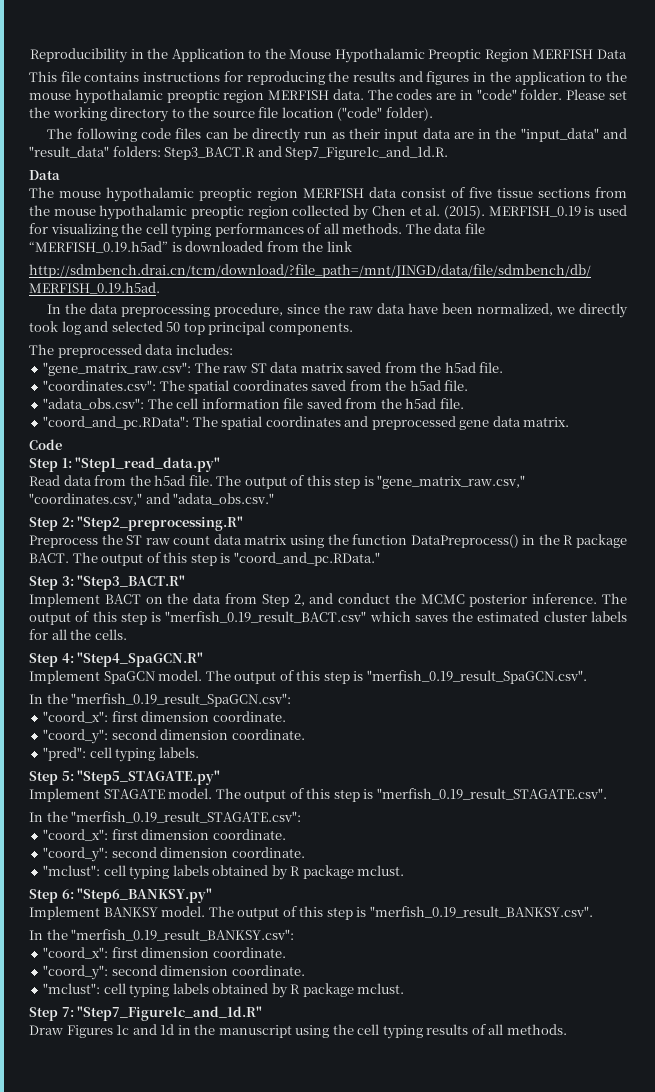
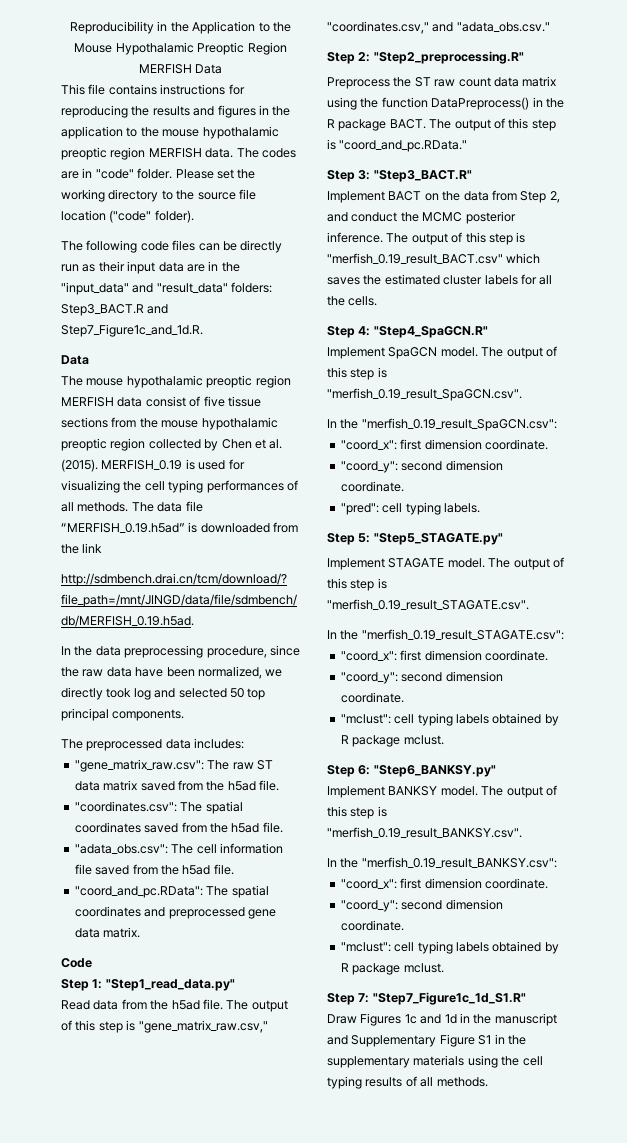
- Step 7: "Step7_Figure1c_and_1d.R"
+ Step 7: "Step7_Figure1c_1d_S1.R"
- Draw Figures 1c and 1d in the manuscript using the cell typing results of all methods.
+ Draw Figures 1c and 1d in the manuscript and Supplementary Figure S1 in the supplementary materials using the cell typing results of all methods.

